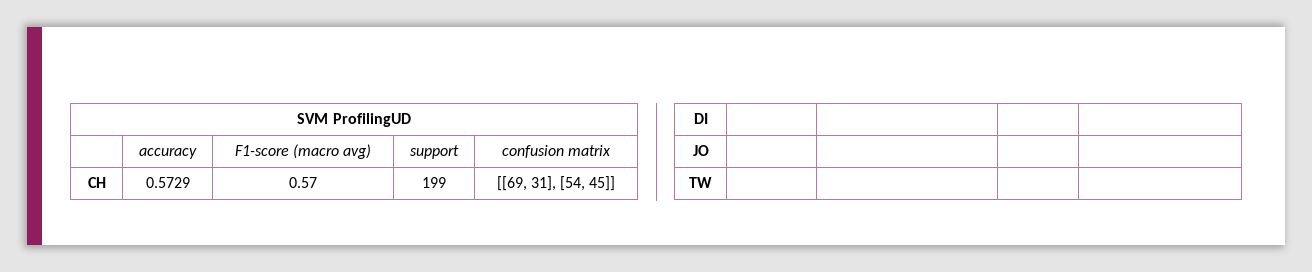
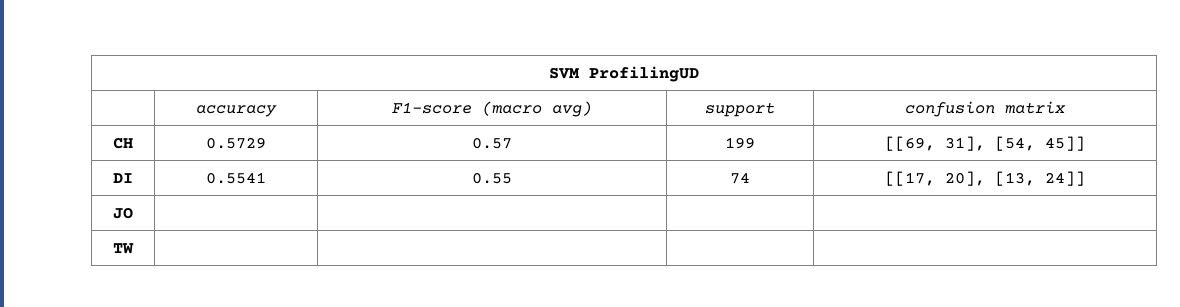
- DI | | | |
+ DI | 0.5541 | 0.55 | 74 | [[17, 20], [13, 24]]

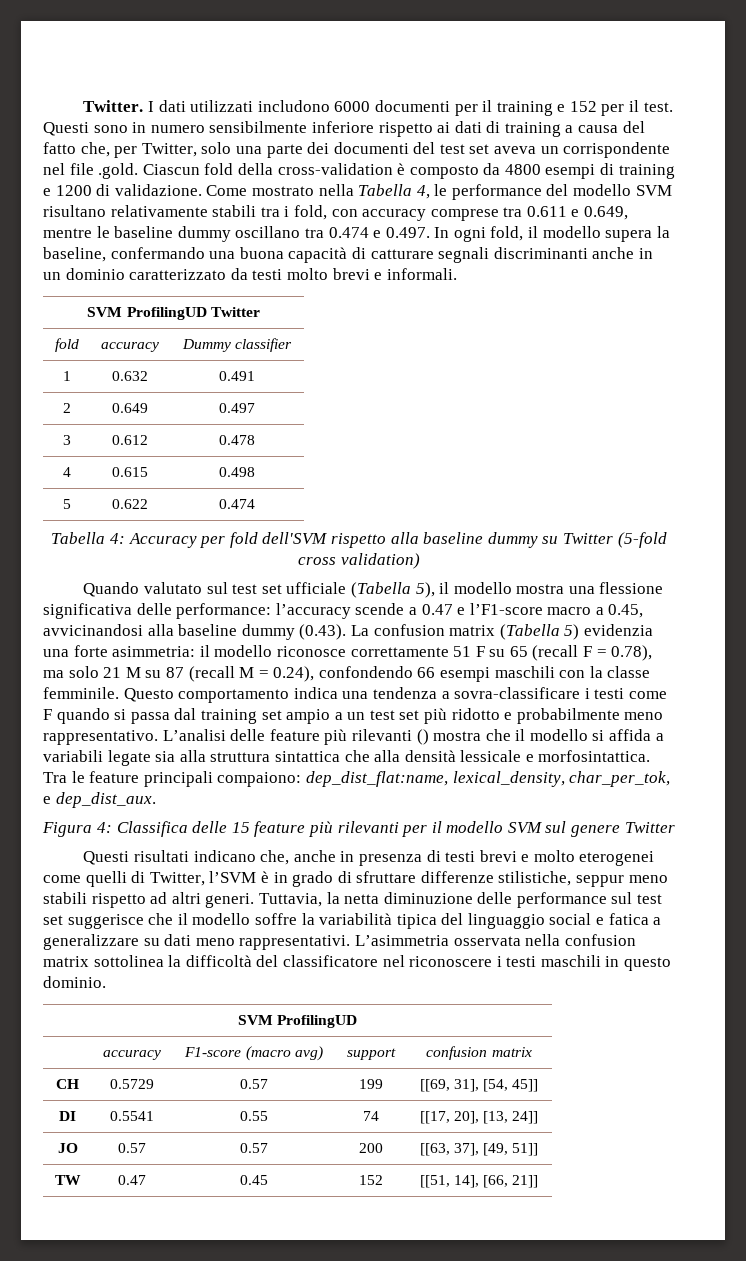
+ Twitter. I dati utilizzati includono 6000 documenti per il training e 152 per il test. Questi sono in numero sensibilmente inferiore rispetto ai dati di training a causa del fatto che, per Twitter, solo una parte dei documenti del test set aveva un corrispondente nel file .gold. Ciascun fold della cross-validation è composto da 4800 esempi di training e 1200 di validazione. Come mostrato nella Tabella 4, le performance del modello SVM risultano relativamente stabili tra i fold, con accuracy comprese tra 0.611 e 0.649, mentre le baseline dummy oscillano tra 0.474 e 0.497. In ogni fold, il modello supera la baseline, confermando una buona capacità di catturare segnali discriminanti anche in un dominio caratterizzato da testi molto brevi e informali.
+ SVM ProfilingUD Twitter
+ fold | accuracy | Dummy classifier
+ 1 | 0.632 | 0.491
+ 2 | 0.649 | 0.497
+ 3 | 0.612 | 0.478
+ 4 | 0.615 | 0.498
+ 5 | 0.622 | 0.474
+ Tabella 4: Accuracy per fold dell'SVM rispetto alla baseline dummy su Twitter (5-fold cross validation)
+ Quando valutato sul test set ufficiale (Tabella 5), il modello mostra una flessione significativa delle performance: l’accuracy scende a 0.47 e l’F1-score macro a 0.45, avvicinandosi alla baseline dummy (0.43). La confusion matrix (Tabella 5) evidenzia una forte asimmetria: il modello riconosce correttamente 51 F su 65 (recall F = 0.78), ma solo 21 M su 87 (recall M = 0.24), confondendo 66 esempi maschili con la classe femminile. Questo comportamento indica una tendenza a sovra-classificare i testi come F quando si passa dal training set ampio a un test set più ridotto e probabilmente meno rappresentativo. L’analisi delle feature più rilevanti () mostra che il modello si affida a variabili legate sia alla struttura sintattica che alla densità lessicale e morfosintattica. Tra le feature principali compaiono: dep_dist_flat:name, lexical_density, char_per_tok, e dep_dist_aux.
+ Figura 4: Classifica delle 15 feature più rilevanti per il modello SVM sul genere Twitter
+ Questi risultati indicano che, anche in presenza di testi brevi e molto eterogenei come quelli di Twitter, l’SVM è in grado di sfruttare differenze stilistiche, seppur meno stabili rispetto ad altri generi. Tuttavia, la netta diminuzione delle performance sul test set suggerisce che il modello soffre la variabilità tipica del linguaggio social e fatica a generalizzare su dati meno rappresentativi. L’asimmetria osservata nella confusion matrix sottolinea la difficoltà del classificatore nel riconoscere i testi maschili in questo dominio.
- JO | | | |
- TW | | | |
+ JO | 0.57 | 0.57 | 200 | [[63, 37], [49, 51]]
+ TW | 0.47 | 0.45 | 152 | [[51, 14], [66, 21]]

